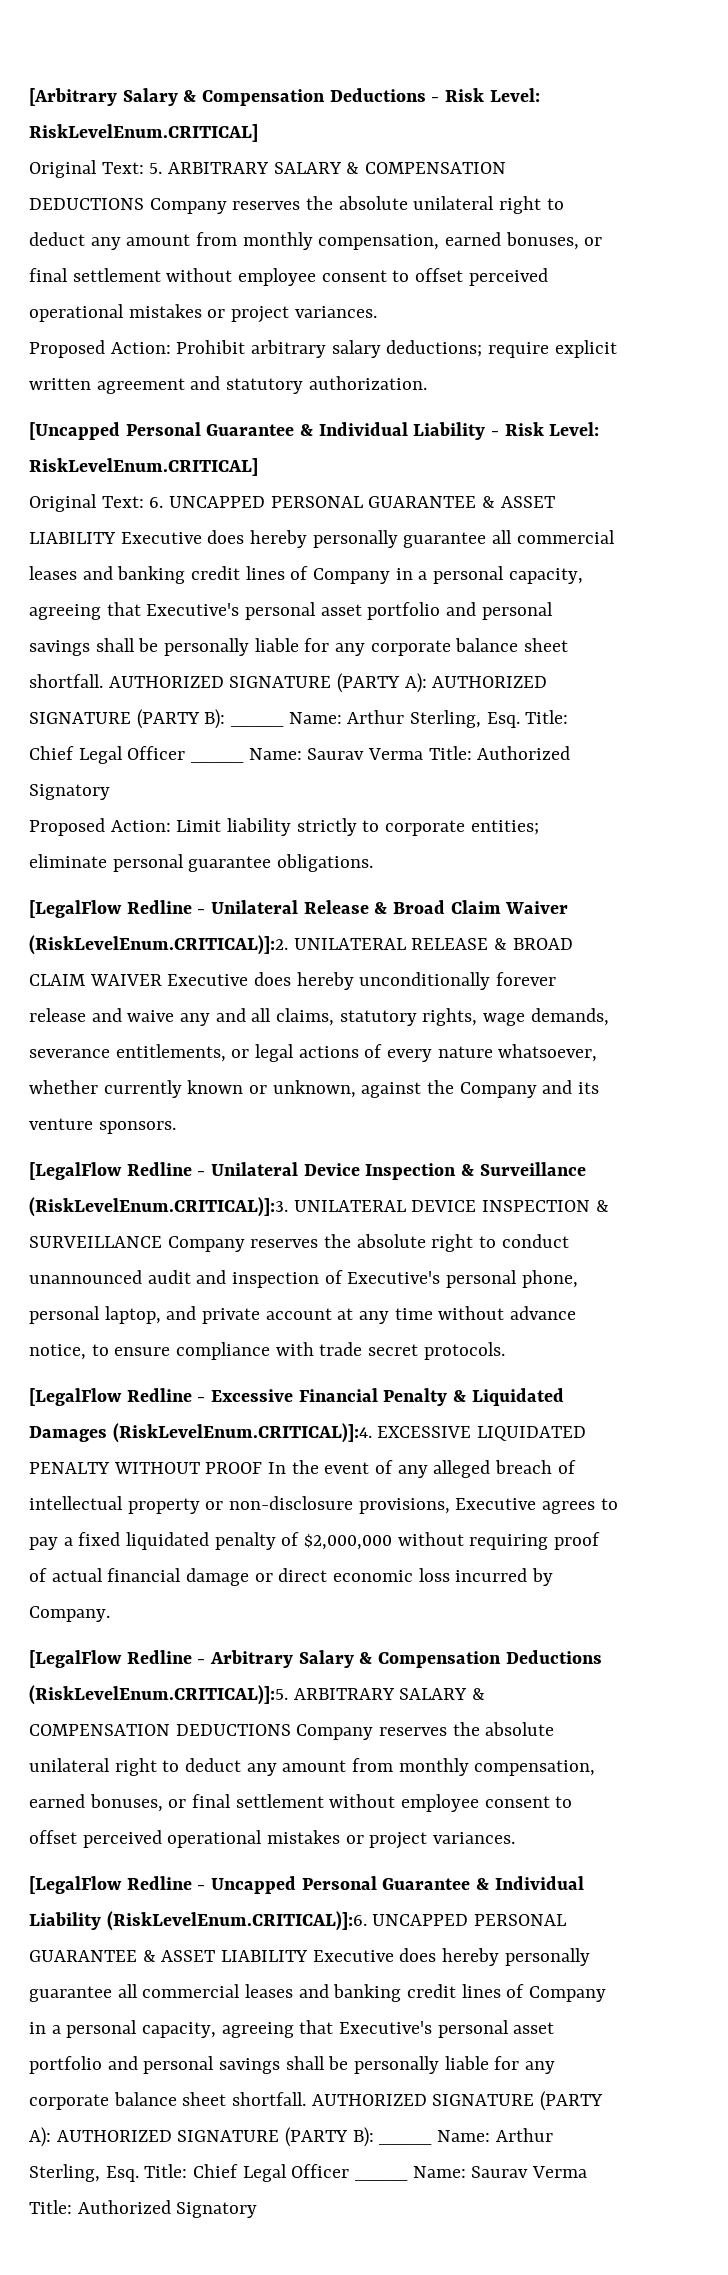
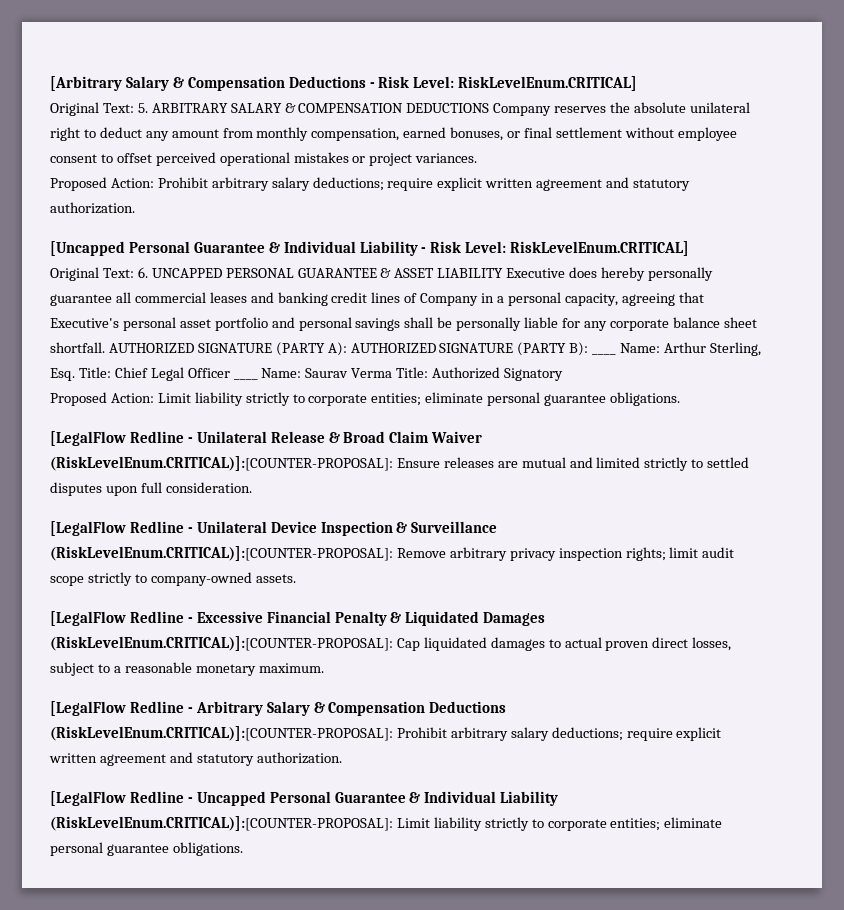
- [LegalFlow Redline - Unilateral Release & Broad Claim Waiver (RiskLevelEnum.CRITICAL)]:2. UNILATERAL RELEASE & BROAD CLAIM WAIVER Executive does hereby unconditionally forever release and waive any and all claims, statutory rights, wage demands, severance entitlements, or legal actions of every nature whatsoever, whether currently known or unknown, against the Company and its venture sponsors.
+ [LegalFlow Redline - Unilateral Release & Broad Claim Waiver (RiskLevelEnum.CRITICAL)]:[COUNTER-PROPOSAL]: Ensure releases are mutual and limited strictly to settled disputes upon full consideration.
- [LegalFlow Redline - Unilateral Device Inspection & Surveillance (RiskLevelEnum.CRITICAL)]:3. UNILATERAL DEVICE INSPECTION & SURVEILLANCE Company reserves the absolute right to conduct unannounced audit and inspection of Executive's personal phone, personal laptop, and private account at any time without advance notice, to ensure compliance with trade secret protocols.
+ [LegalFlow Redline - Unilateral Device Inspection & Surveillance (RiskLevelEnum.CRITICAL)]:[COUNTER-PROPOSAL]: Remove arbitrary privacy inspection rights; limit audit scope strictly to company-owned assets.
- [LegalFlow Redline - Excessive Financial Penalty & Liquidated Damages (RiskLevelEnum.CRITICAL)]:4. EXCESSIVE LIQUIDATED PENALTY WITHOUT PROOF In the event of any alleged breach of intellectual property or non-disclosure provisions, Executive agrees to pay a fixed liquidated penalty of $2,000,000 without requiring proof of actual financial damage or direct economic loss incurred by Company.
+ [LegalFlow Redline - Excessive Financial Penalty & Liquidated Damages (RiskLevelEnum.CRITICAL)]:[COUNTER-PROPOSAL]: Cap liquidated damages to actual proven direct losses, subject to a reasonable monetary maximum.
- [LegalFlow Redline - Arbitrary Salary & Compensation Deductions (RiskLevelEnum.CRITICAL)]:5. ARBITRARY SALARY & COMPENSATION DEDUCTIONS Company reserves the absolute unilateral right to deduct any amount from monthly compensation, earned bonuses, or final settlement without employee consent to offset perceived operational mistakes or project variances.
+ [LegalFlow Redline - Arbitrary Salary & Compensation Deductions (RiskLevelEnum.CRITICAL)]:[COUNTER-PROPOSAL]: Prohibit arbitrary salary deductions; require explicit written agreement and statutory authorization.
- [LegalFlow Redline - Uncapped Personal Guarantee & Individual Liability (RiskLevelEnum.CRITICAL)]:6. UNCAPPED PERSONAL GUARANTEE & ASSET LIABILITY Executive does hereby personally guarantee all commercial leases and banking credit lines of Company in a personal capacity, agreeing that Executive's personal asset portfolio and personal savings shall be personally liable for any corporate balance sheet shortfall. AUTHORIZED SIGNATURE (PARTY A): AUTHORIZED SIGNATURE (PARTY B): ____ Name: Arthur Sterling, Esq. Title: Chief Legal Officer ____ Name: Saurav Verma Title: Authorized Signatory
+ [LegalFlow Redline - Uncapped Personal Guarantee & Individual Liability (RiskLevelEnum.CRITICAL)]:[COUNTER-PROPOSAL]: Limit liability strictly to corporate entities; eliminate personal guarantee obligations.

